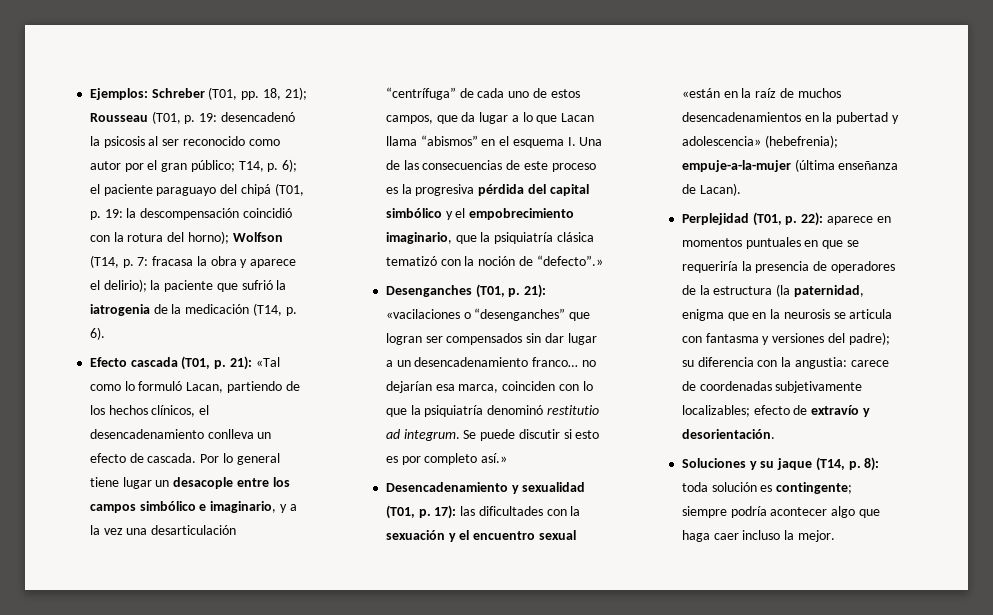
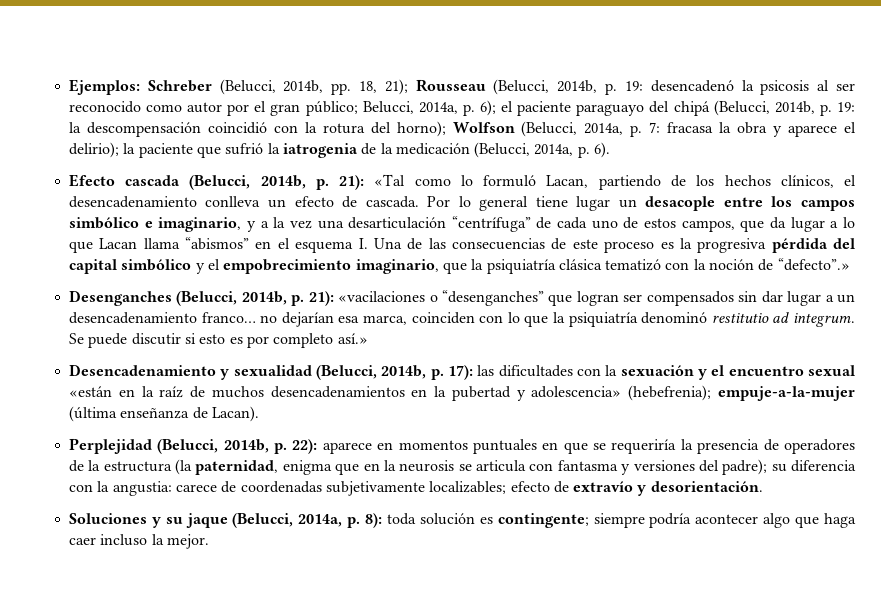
- Ejemplos: Schreber (T01, pp. 18, 21); Rousseau (T01, p. 19: desencadenó la psicosis al ser reconocido como autor por el gran público; T14, p. 6); el paciente paraguayo del chipá (T01, p. 19: la descompensación coincidió con la rotura del horno); Wolfson (T14, p. 7: fracasa la obra y aparece el delirio); la paciente que sufrió la iatrogenia de la medicación (T14, p. 6).
+ Ejemplos: Schreber (Belucci, 2014b, pp. 18, 21); Rousseau (Belucci, 2014b, p. 19: desencadenó la psicosis al ser reconocido como autor por el gran público; Belucci, 2014a, p. 6); el paciente paraguayo del chipá (Belucci, 2014b, p. 19: la descompensación coincidió con la rotura del horno); Wolfson (Belucci, 2014a, p. 7: fracasa la obra y aparece el delirio); la paciente que sufrió la iatrogenia de la medicación (Belucci, 2014a, p. 6).
- Efecto cascada (T01, p. 21): «Tal como lo formuló Lacan, partiendo de los hechos clínicos, el desencadenamiento conlleva un efecto de cascada.
+ Efecto cascada (Belucci, 2014b, p. 21): «Tal como lo formuló Lacan, partiendo de los hechos clínicos, el desencadenamiento conlleva un efecto de cascada.
- Desenganches (T01, p. 21): «vacilaciones o “desenganches” que logran ser compensados sin dar lugar a un desencadenamiento franco… no dejarían esa marca, coinciden con lo que la psiquiatría denominó restitutio ad integrum.
+ Desenganches (Belucci, 2014b, p. 21): «vacilaciones o “desenganches” que logran ser compensados sin dar lugar a un desencadenamiento franco… no dejarían esa marca, coinciden con lo que la psiquiatría denominó restitutio ad integrum.
- Desencadenamiento y sexualidad (T01, p. 17): las dificultades con la sexuación y el encuentro sexual «están en la raíz de muchos desencadenamientos en la pubertad y adolescencia» (hebefrenia); empuje-a-la-mujer (última enseñanza de Lacan).
+ Desencadenamiento y sexualidad (Belucci, 2014b, p. 17): las dificultades con la sexuación y el encuentro sexual «están en la raíz de muchos desencadenamientos en la pubertad y adolescencia» (hebefrenia); empuje-a-la-mujer (última enseñanza de Lacan).
- Perplejidad (T01, p. 22): aparece en momentos puntuales en que se requeriría la presencia de operadores de la estructura (la paternidad, enigma que en la neurosis se articula con fantasma y versiones del padre); su diferencia con la angustia: carece de coordenadas subjetivamente localizables; efecto de extravío y desorientación.
+ Perplejidad (Belucci, 2014b, p. 22): aparece en momentos puntuales en que se requeriría la presencia de operadores de la estructura (la paternidad, enigma que en la neurosis se articula con fantasma y versiones del padre); su diferencia con la angustia: carece de coordenadas subjetivamente localizables; efecto de extravío y desorientación.
- Soluciones y su jaque (T14, p. 8): toda solución es contingente; siempre podría acontecer algo que haga caer incluso la mejor.
+ Soluciones y su jaque (Belucci, 2014a, p. 8): toda solución es contingente; siempre podría acontecer algo que haga caer incluso la mejor.

